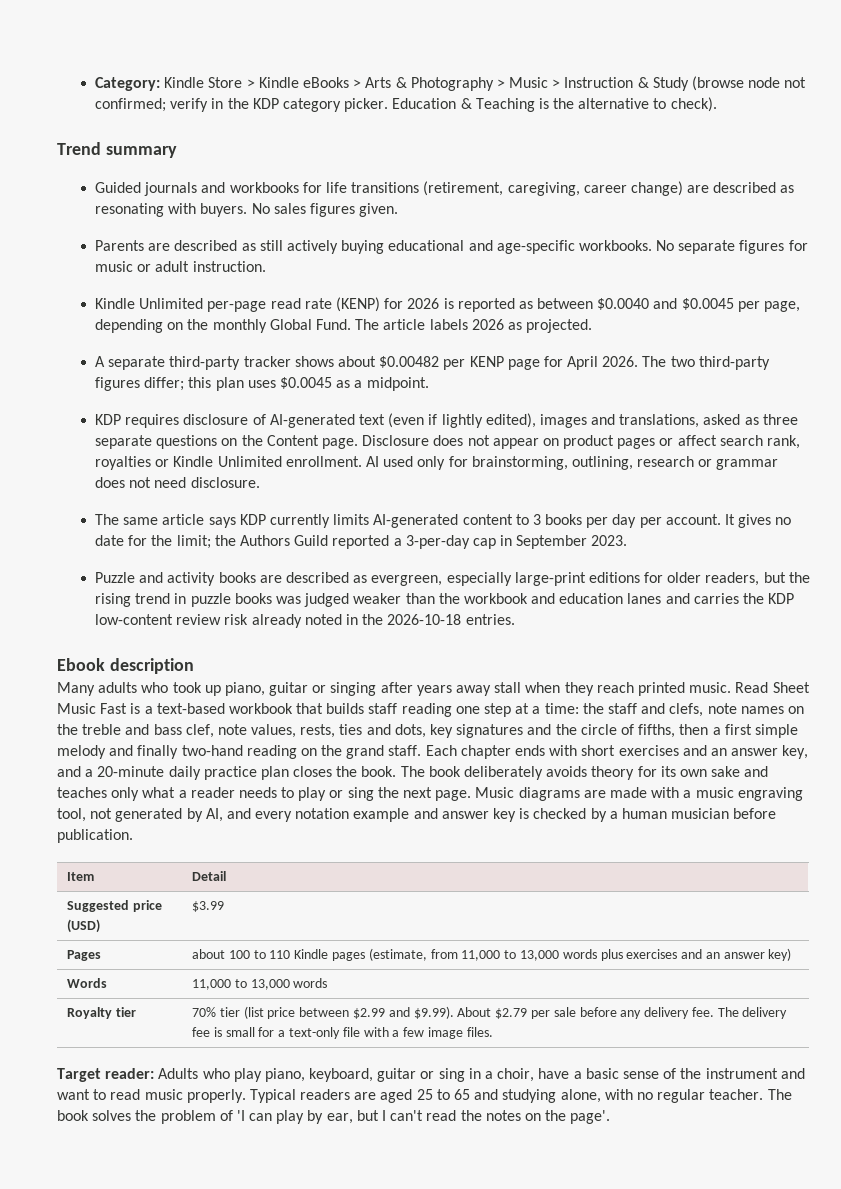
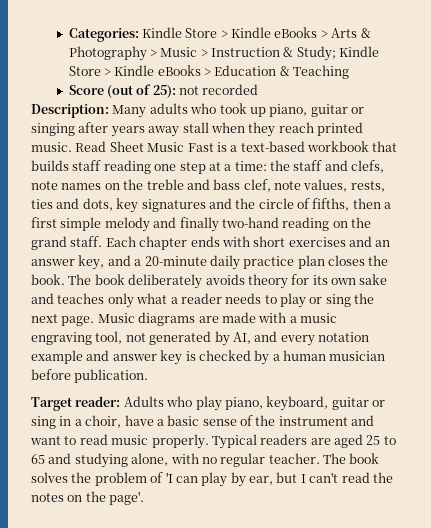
- Category: Kindle Store > Kindle eBooks > Arts & Photography > Music > Instruction & Study (browse node not confirmed; verify in the KDP category picker. Education & Teaching is the alternative to check).
- Trend summary
- Guided journals and workbooks for life transitions (retirement, caregiving, career change) are described as resonating with buyers. No sales figures given.
- Parents are described as still actively buying educational and age-specific workbooks. No separate figures for music or adult instruction.
- Kindle Unlimited per-page read rate (KENP) for 2026 is reported as between $0.0040 and $0.0045 per page, depending on the monthly Global Fund. The article labels 2026 as projected.
- A separate third-party tracker shows about $0.00482 per KENP page for April 2026. The two third-party figures differ; this plan uses $0.0045 as a midpoint.
- KDP requires disclosure of AI-generated text (even if lightly edited), images and translations, asked as three separate questions on the Content page. Disclosure does not appear on product pages or affect search rank, royalties or Kindle Unlimited enrollment. AI used only for brainstorming, outlining, research or grammar does not need disclosure.
- The same article says KDP currently limits AI-generated content to 3 books per day per account. It gives no date for the limit; the Authors Guild reported a 3-per-day cap in September 2023.
- Puzzle and activity books are described as evergreen, especially large-print editions for older readers, but the rising trend in puzzle books was judged weaker than the workbook and education lanes and carries the KDP low-content review risk already noted in the 2026-10-18 entries.
- Ebook description
- Many adults who took up piano, guitar or singing after years away stall when they reach printed music.
+ Categories: Kindle Store > Kindle eBooks > Arts & Photography > Music > Instruction & Study; Kindle Store > Kindle eBooks > Education & Teaching
+ Score (out of 25): not recorded
+ Description: Many adults who took up piano, guitar or singing after years away stall when they reach printed music.
- Item | Detail
- Suggested price (USD) | $3.99
- Pages | about 100 to 110 Kindle pages (estimate, from 11,000 to 13,000 words plus exercises and an answer key)
- Words | 11,000 to 13,000 words
- Royalty tier | 70% tier (list price between $2.99 and $9.99). About $2.79 per sale before any delivery fee. The delivery fee is small for a text-only file with a few image files.

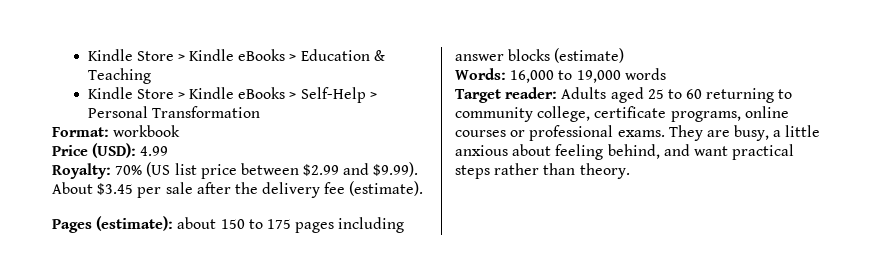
- Categories: Kindle Store > Kindle eBooks > Arts & Photography > Music > Instruction & Study; Kindle Store > Kindle eBooks > Education & Teaching
+ Kindle Store > Kindle eBooks > Education & Teaching
- Score (out of 25): not recorded
- Description: Many adults who took up piano, guitar or singing after years away stall when they reach printed music. Read Sheet Music Fast is a text-based workbook that builds staff reading one step at a time: the staff and clefs, note names on the treble and bass clef, note values, rests, ties and dots, key signatures and the circle of fifths, then a first simple melody and finally two-hand reading on the grand staff. Each chapter ends with short exercises and an answer key, and a 20-minute daily practice plan closes the book. The book deliberately avoids theory for its own sake and teaches only what a reader needs to play or sing the next page. Music diagrams are made with a music engraving tool, not generated by AI, and every notation example and answer key is checked by a human musician before publication.
- Target reader: Adults who play piano, keyboard, guitar or sing in a choir, have a basic sense of the instrument and want to read music properly. Typical readers are aged 25 to 65 and studying alone, with no regular teacher. The book solves the problem of 'I can play by ear, but I can't read the notes on the page'.
+ Kindle Store > Kindle eBooks > Self-Help > Personal Transformation
+ Format: workbook
+ Price (USD): 4.99
+ Royalty: 70% (US list price between $2.99 and $9.99). About $3.45 per sale after the delivery fee (estimate).
+ Pages (estimate): about 150 to 175 pages including answer blocks (estimate)
+ Words: 16,000 to 19,000 words
+ Target reader: Adults aged 25 to 60 returning to community college, certificate programs, online courses or professional exams. They are busy, a little anxious about feeling behind, and want practical steps rather than theory.

